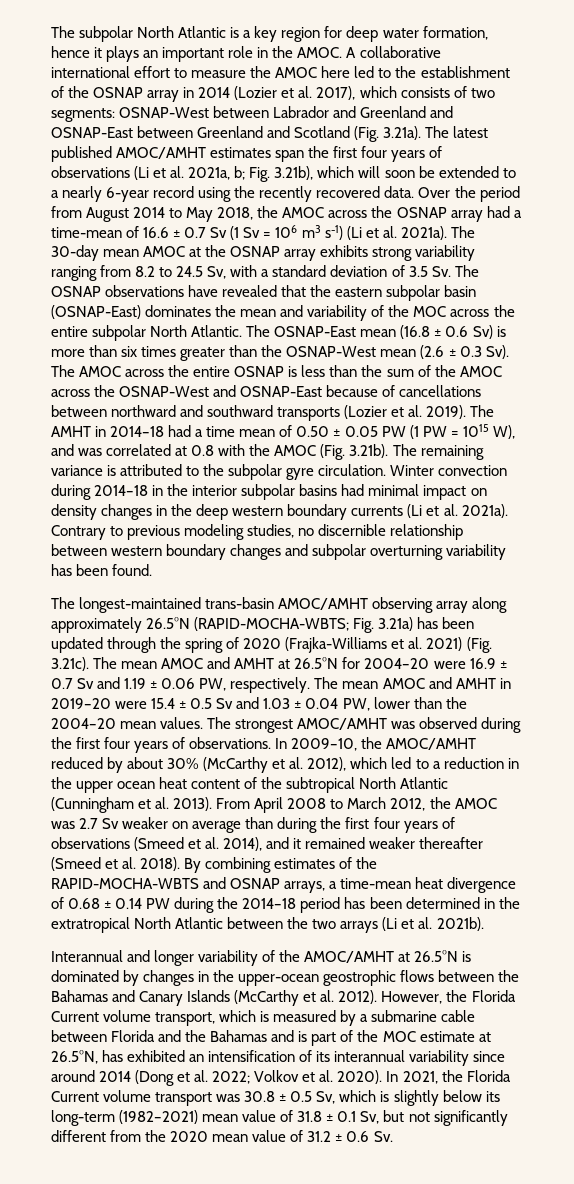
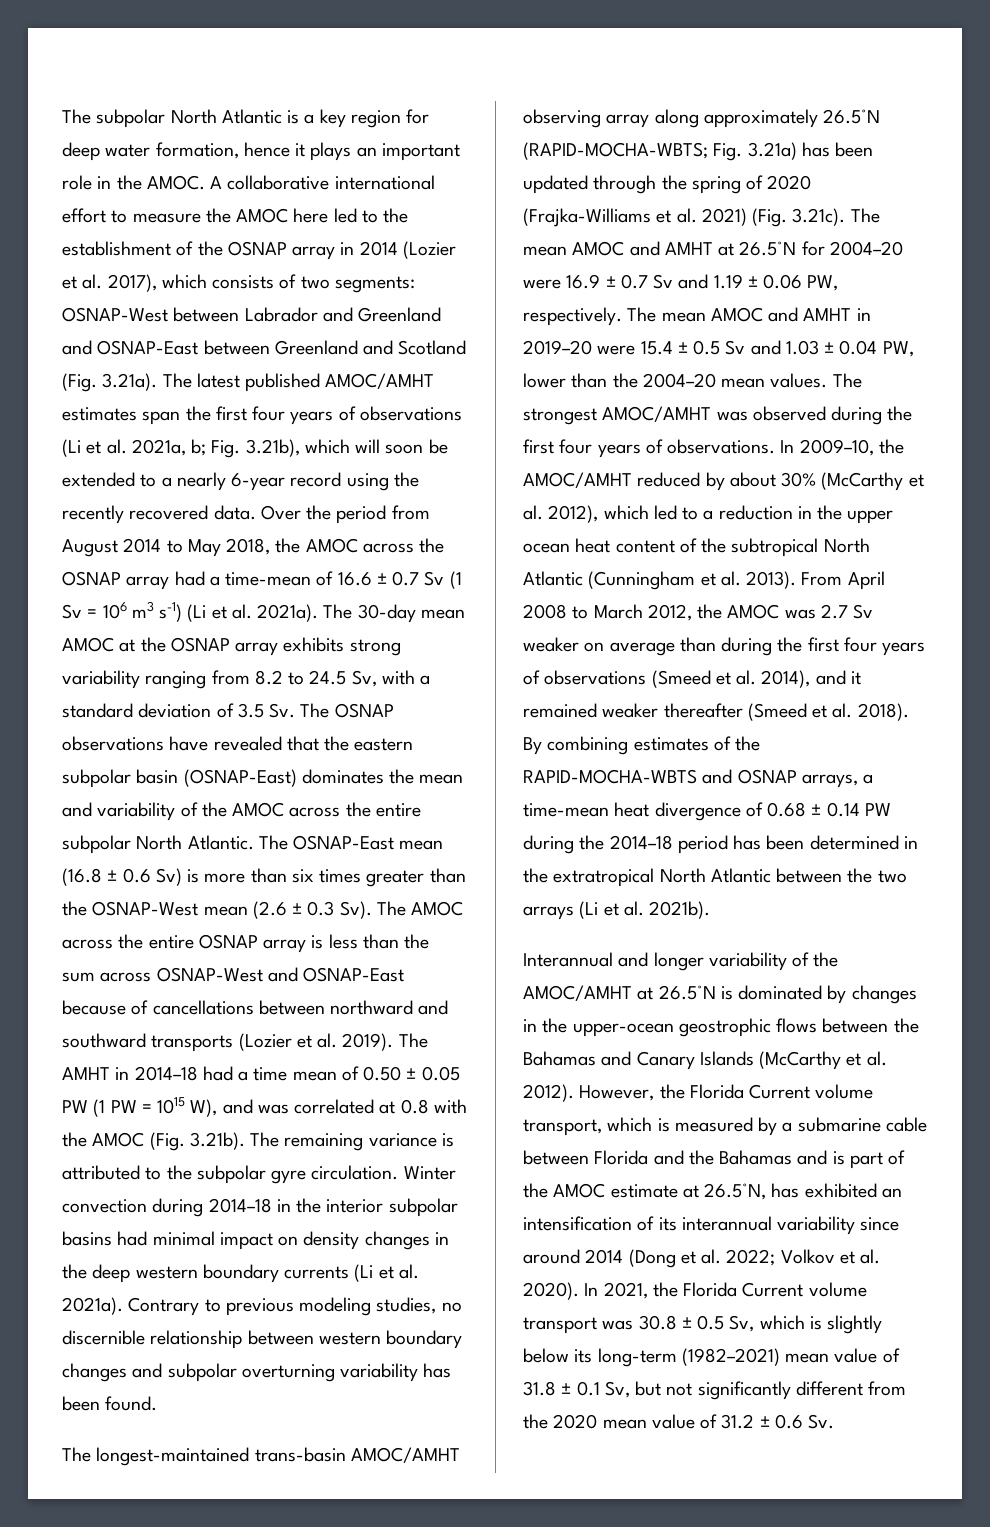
- The 30-day mean AMOC at the OSNAP array exhibits strong variability ranging from 8.2 to 24.5 Sv, with a standard deviation of 3.5 Sv. The OSNAP observations have revealed that the eastern subpolar basin (OSNAP-East) dominates the mean and variability of the MOC across the entire subpolar North Atlantic.
+ The 30-day mean AMOC at the OSNAP array exhibits strong variability ranging from 8.2 to 24.5 Sv, with a standard deviation of 3.5 Sv. The OSNAP observations have revealed that the eastern subpolar basin (OSNAP-East) dominates the mean and variability of the AMOC across the entire subpolar North Atlantic.
- The OSNAP-East mean (16.8 ± 0.6 Sv) is more than six times greater than the OSNAP-West mean (2.6 ± 0.3 Sv). The AMOC across the entire OSNAP is less than the sum of the AMOC across the OSNAP-West and OSNAP-East because of cancellations between northward and southward transports (Lozier et al. 2019).
+ The OSNAP-East mean (16.8 ± 0.6 Sv) is more than six times greater than the OSNAP-West mean (2.6 ± 0.3 Sv). The AMOC across the entire OSNAP array is less than the sum across OSNAP-West and OSNAP-East because of cancellations between northward and southward transports (Lozier et al. 2019).
- However, the Florida Current volume transport, which is measured by a submarine cable between Florida and the Bahamas and is part of the MOC estimate at 26.5°N, has exhibited an intensification of its interannual variability since around 2014 (Dong et al. 2022; Volkov et al. 2020).
+ However, the Florida Current volume transport, which is measured by a submarine cable between Florida and the Bahamas and is part of the AMOC estimate at 26.5°N, has exhibited an intensification of its interannual variability since around 2014 (Dong et al. 2022; Volkov et al. 2020).

